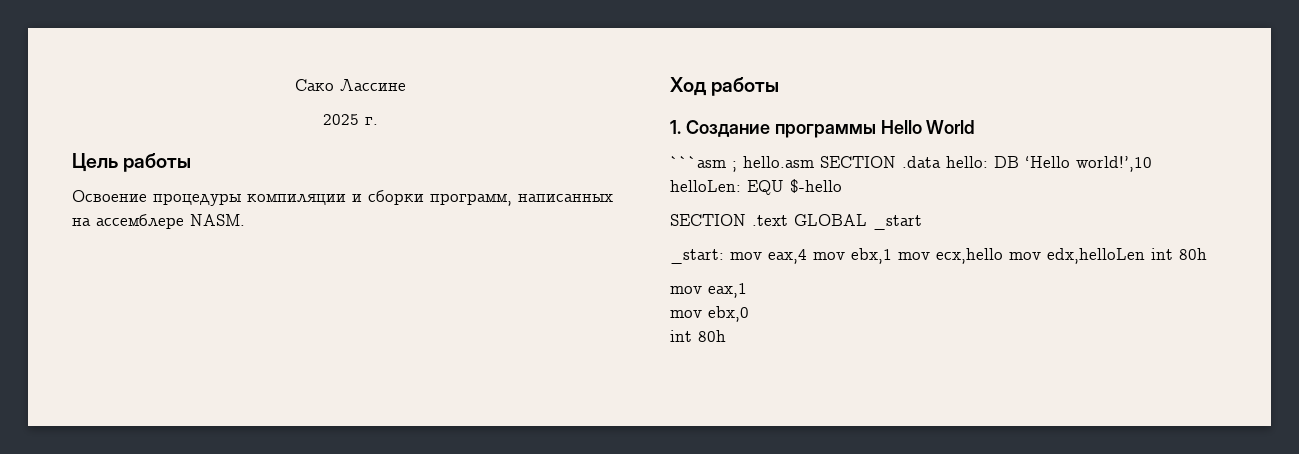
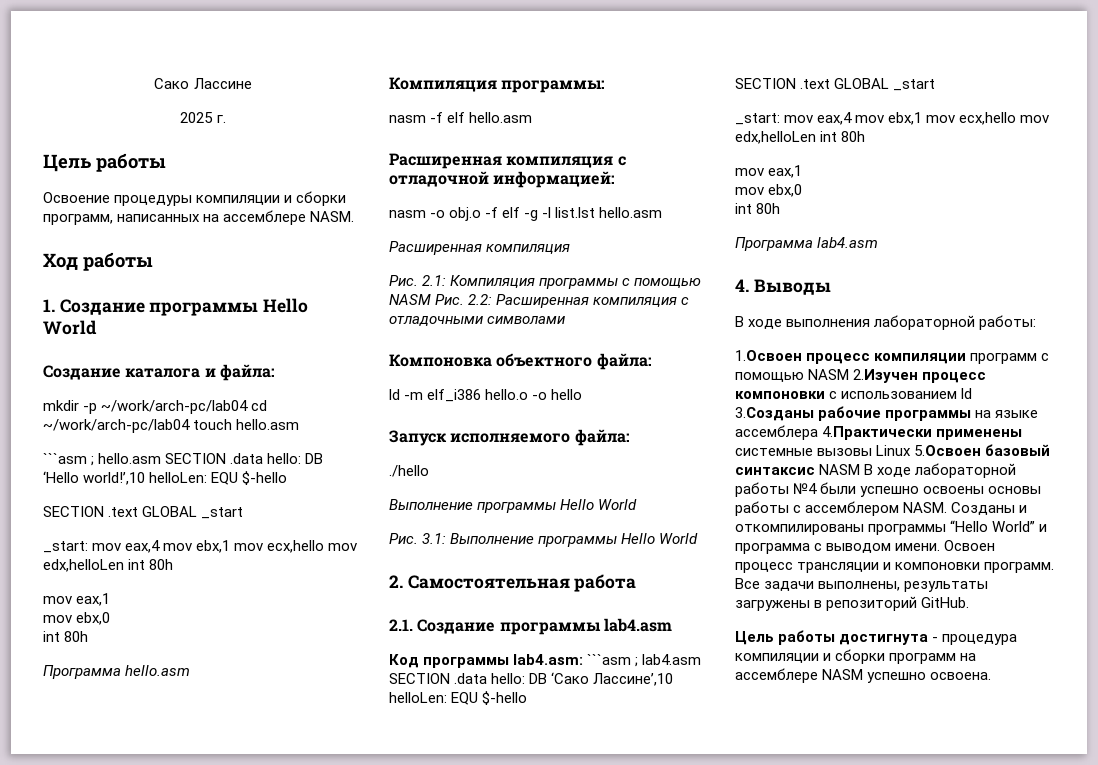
+ Создание каталога и файла:
+ mkdir -p ~/work/arch-pc/lab04 cd ~/work/arch-pc/lab04 touch hello.asm
+ Программа hello.asm
+ Компиляция программы:
+ nasm -f elf hello.asm
+ Расширенная компиляция с отладочной информацией:
+ nasm -o obj.o -f elf -g -l list.lst hello.asm
+ Расширенная компиляция
+ Рис. 2.1: Компиляция программы с помощью NASM Рис. 2.2: Расширенная компиляция с отладочными символами
+ Компоновка объектного файла:
+ ld -m elf_i386 hello.o -o hello
+ Запуск исполняемого файла:
+ ./hello
+ Выполнение программы Hello World
+ Рис. 3.1: Выполнение программы Hello World
+ 2. Самостоятельная работа
+ 2.1. Создание программы lab4.asm
+ Код программы lab4.asm: ```asm ; lab4.asm SECTION .data hello: DB ‘Сако Лассине’,10 helloLen: EQU $-hello
+ SECTION .text GLOBAL _start
+ _start: mov eax,4 mov ebx,1 mov ecx,hello mov edx,helloLen int 80h
+ mov eax,1
+ mov ebx,0
+ int 80h
+ Программа lab4.asm
+ 4. Выводы
+ В ходе выполнения лабораторной работы:
+ 1.Освоен процесс компиляции программ с помощью NASM 2.Изучен процесс компоновки с использованием ld 3.Созданы рабочие программы на языке ассемблера 4.Практически применены системные вызовы Linux 5.Освоен базовый синтаксис NASM В ходе лабораторной работы №4 были успешно освоены основы работы с ассемблером NASM. Созданы и откомпилированы программы “Hello World” и программа с выводом имени. Освоен процесс трансляции и компоновки программ. Все задачи выполнены, результаты загружены в репозиторий GitHub.
+ Цель работы достигнута - процедура компиляции и сборки программ на ассемблере NASM успешно освоена.

